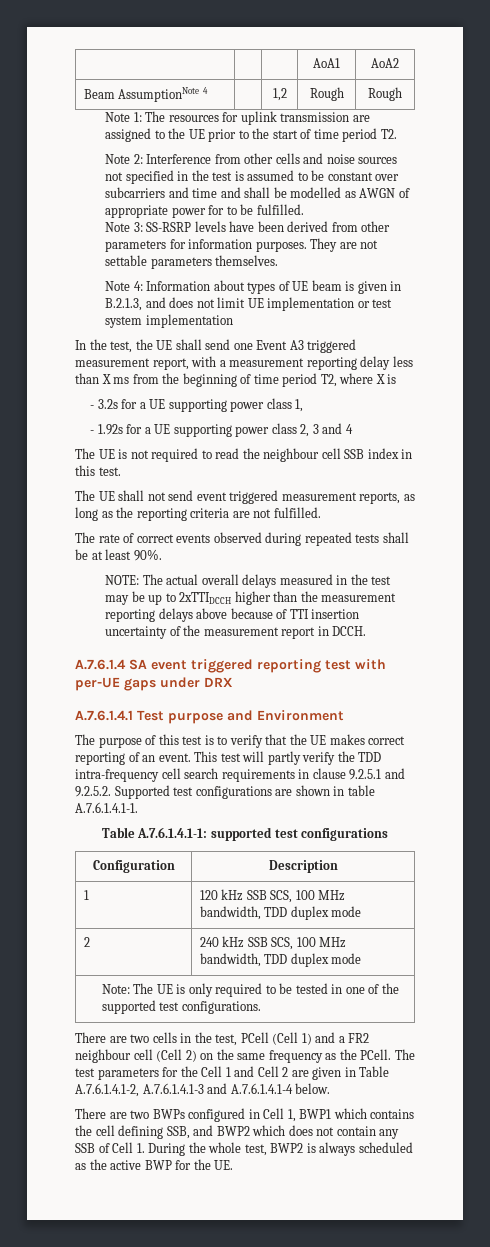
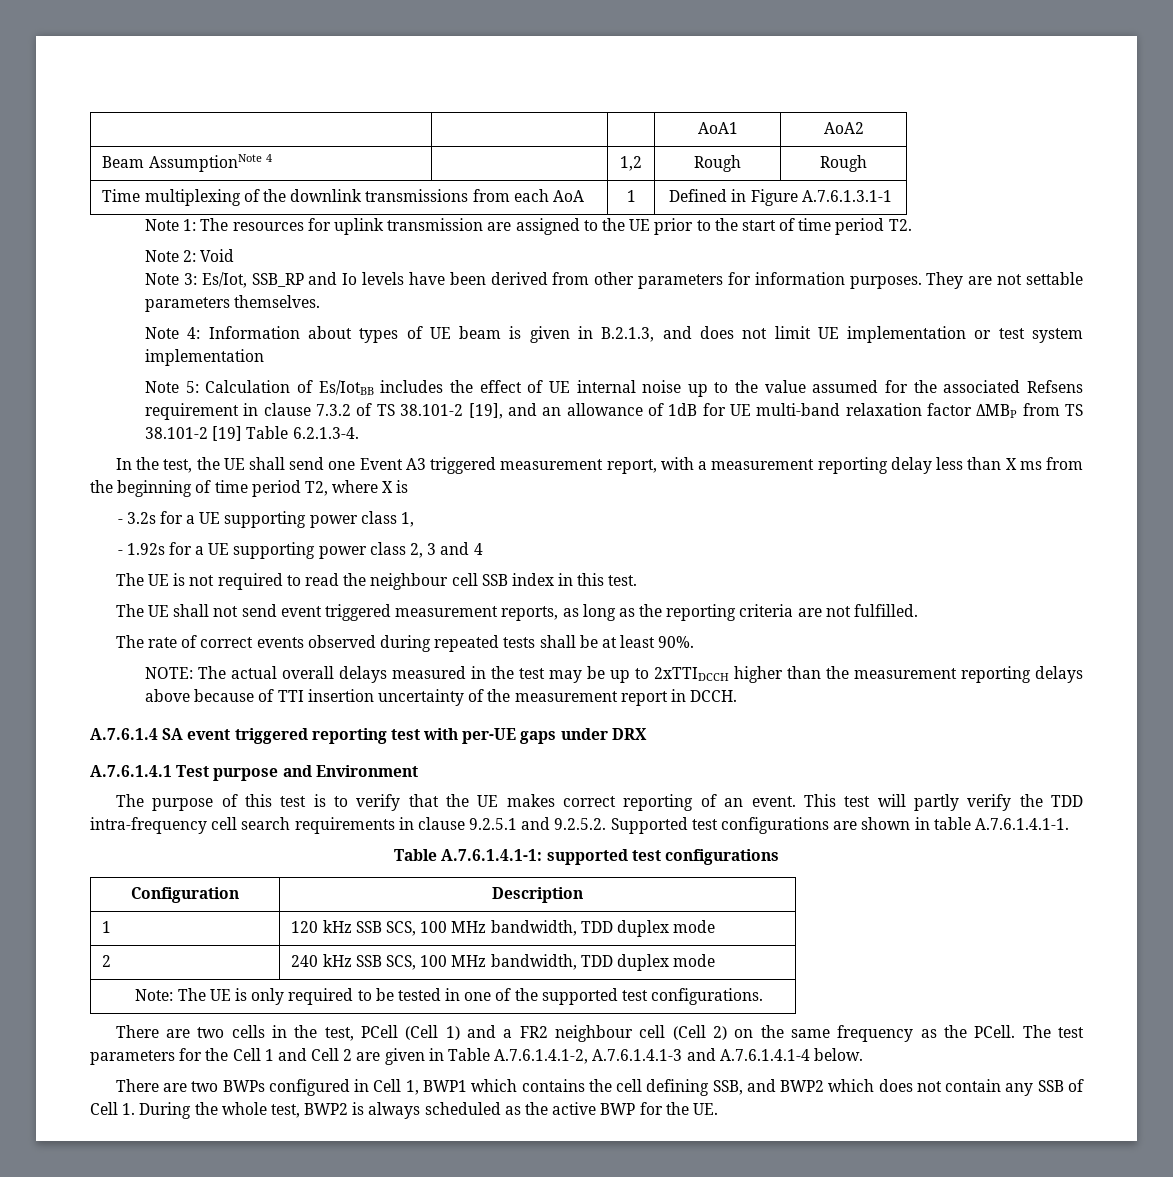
+ Time multiplexing of the downlink transmissions from each AoA | 1 | Defined in Figure A.7.6.1.3.1-1
- Note 2: Interference from other cells and noise sources not specified in the test is assumed to be constant over subcarriers and time and shall be modelled as AWGN of appropriate power for to be fulfilled.
- Note 3: SS-RSRP levels have been derived from other parameters for information purposes.
+ Note 2: Void
+ Note 3: Es/Iot, SSB_RP and Io levels have been derived from other parameters for information purposes.
+ Note 5: Calculation of Es/IotBB includes the effect of UE internal noise up to the value assumed for the associated Refsens requirement in clause 7.3.2 of TS 38.101-2 [19], and an allowance of 1dB for UE multi-band relaxation factor ΔMBP from TS 38.101-2 [19] Table 6.2.1.3-4.

